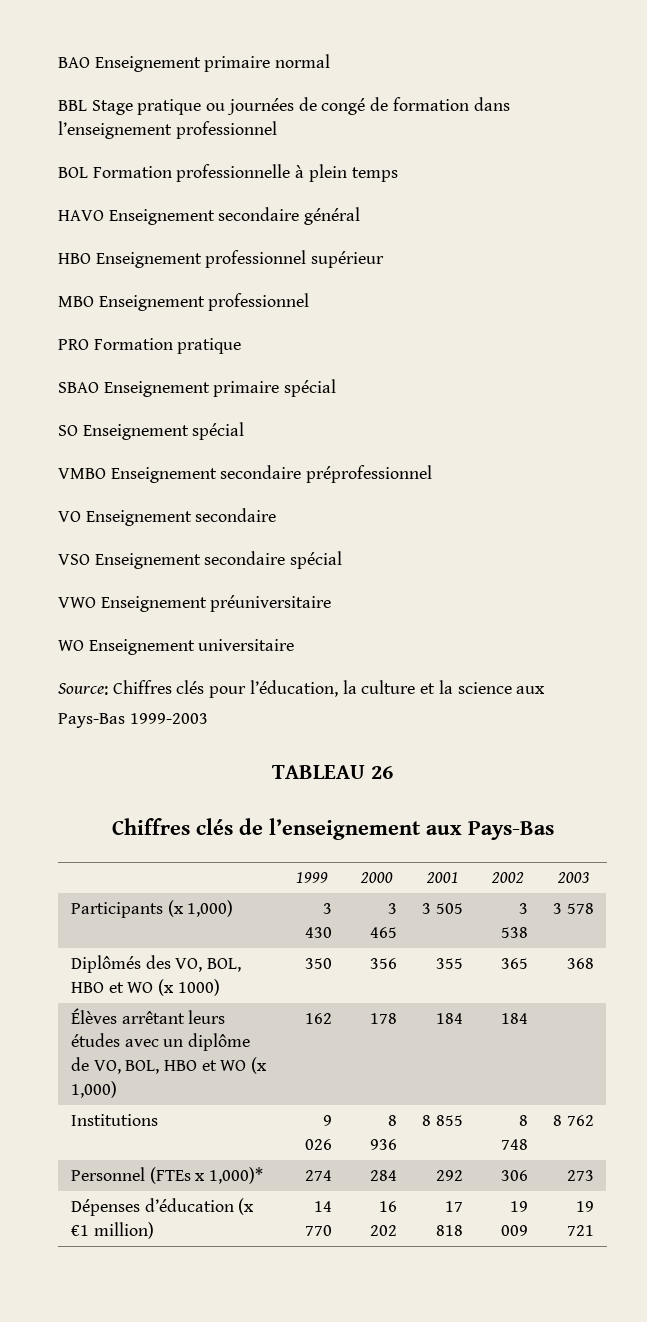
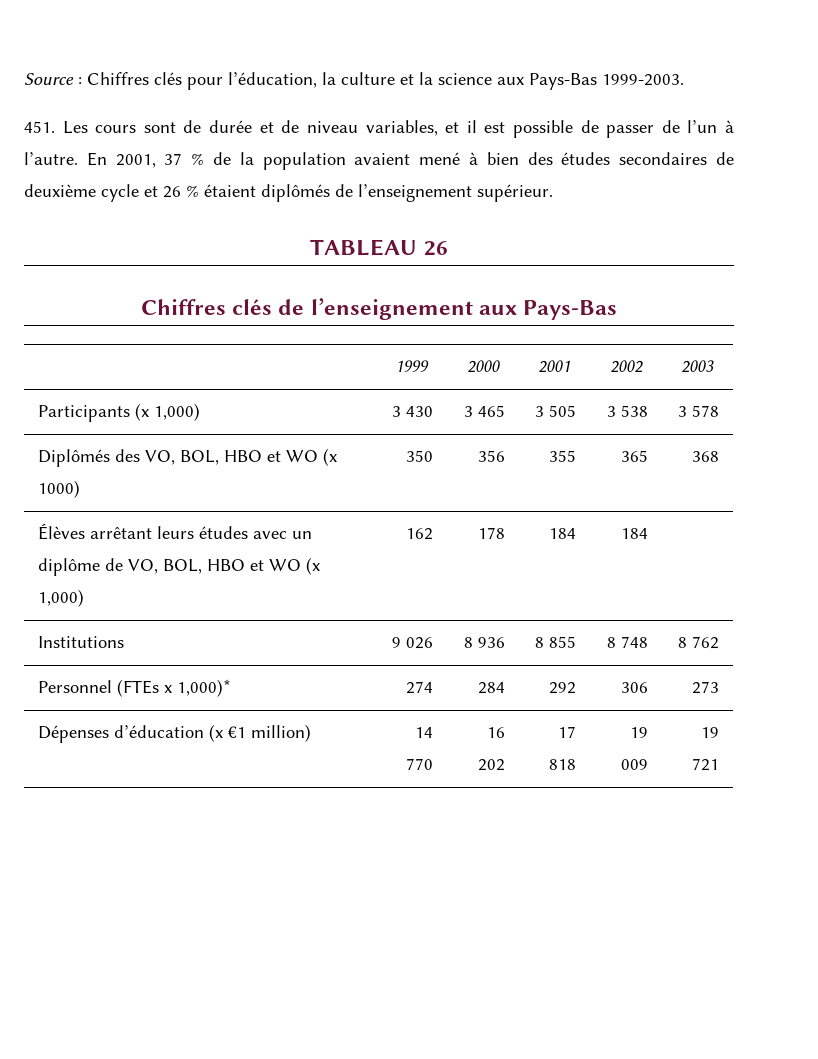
- BAO Enseignement primaire normal
- BBL Stage pratique ou journées de congé de formation dans l’enseignement professionnel
- BOL Formation professionnelle à plein temps
- HAVO Enseignement secondaire général
- HBO Enseignement professionnel supérieur
- MBO Enseignement professionnel
- PRO Formation pratique
- SBAO Enseignement primaire spécial
- SO Enseignement spécial
- VMBO Enseignement secondaire préprofessionnel
- VO Enseignement secondaire
- VSO Enseignement secondaire spécial
- VWO Enseignement préuniversitaire
- WO Enseignement universitaire
- Source: Chiffres clés pour l’éducation, la culture et la science aux
- Pays-Bas 1999-2003
+ Source : Chiffres clés pour l’éducation, la culture et la science aux Pays-Bas 1999-2003.
+ 451. Les cours sont de durée et de niveau variables, et il est possible de passer de l’un à l’autre. En 2001, 37 % de la population avaient mené à bien des études secondaires de deuxième cycle et 26 % étaient diplômés de l’enseignement supérieur.

